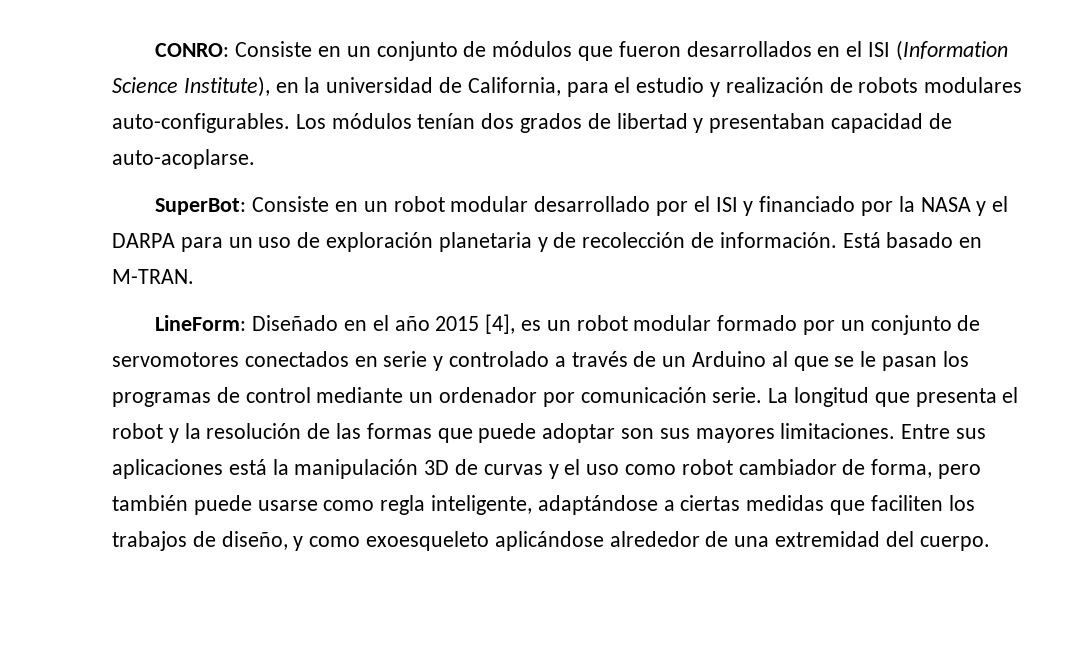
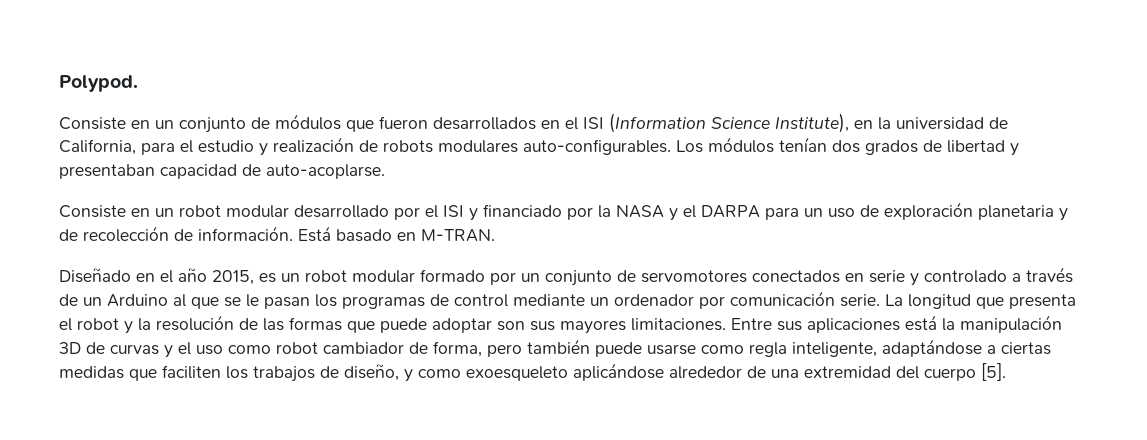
- CONRO: Consiste en un conjunto de módulos que fueron desarrollados en el ISI (Information Science Institute), en la universidad de California, para el estudio y realización de robots modulares auto-configurables.
+ Polypod.
+ Consiste en un conjunto de módulos que fueron desarrollados en el ISI (Information Science Institute), en la universidad de California, para el estudio y realización de robots modulares auto-configurables.
- SuperBot: Consiste en un robot modular desarrollado por el ISI y financiado por la NASA y el DARPA para un uso de exploración planetaria y de recolección de información.
+ Consiste en un robot modular desarrollado por el ISI y financiado por la NASA y el DARPA para un uso de exploración planetaria y de recolección de información.
- LineForm: Diseñado en el año 2015 [4], es un robot modular formado por un conjunto de servomotores conectados en serie y controlado a través de un Arduino al que se le pasan los programas de control mediante un ordenador por comunicación serie.
+ Diseñado en el año 2015, es un robot modular formado por un conjunto de servomotores conectados en serie y controlado a través de un Arduino al que se le pasan los programas de control mediante un ordenador por comunicación serie.
- Entre sus aplicaciones está la manipulación 3D de curvas y el uso como robot cambiador de forma, pero también puede usarse como regla inteligente, adaptándose a ciertas medidas que faciliten los trabajos de diseño, y como exoesqueleto aplicándose alrededor de una extremidad del cuerpo.
+ Entre sus aplicaciones está la manipulación 3D de curvas y el uso como robot cambiador de forma, pero también puede usarse como regla inteligente, adaptándose a ciertas medidas que faciliten los trabajos de diseño, y como exoesqueleto aplicándose alrededor de una extremidad del cuerpo [5].

